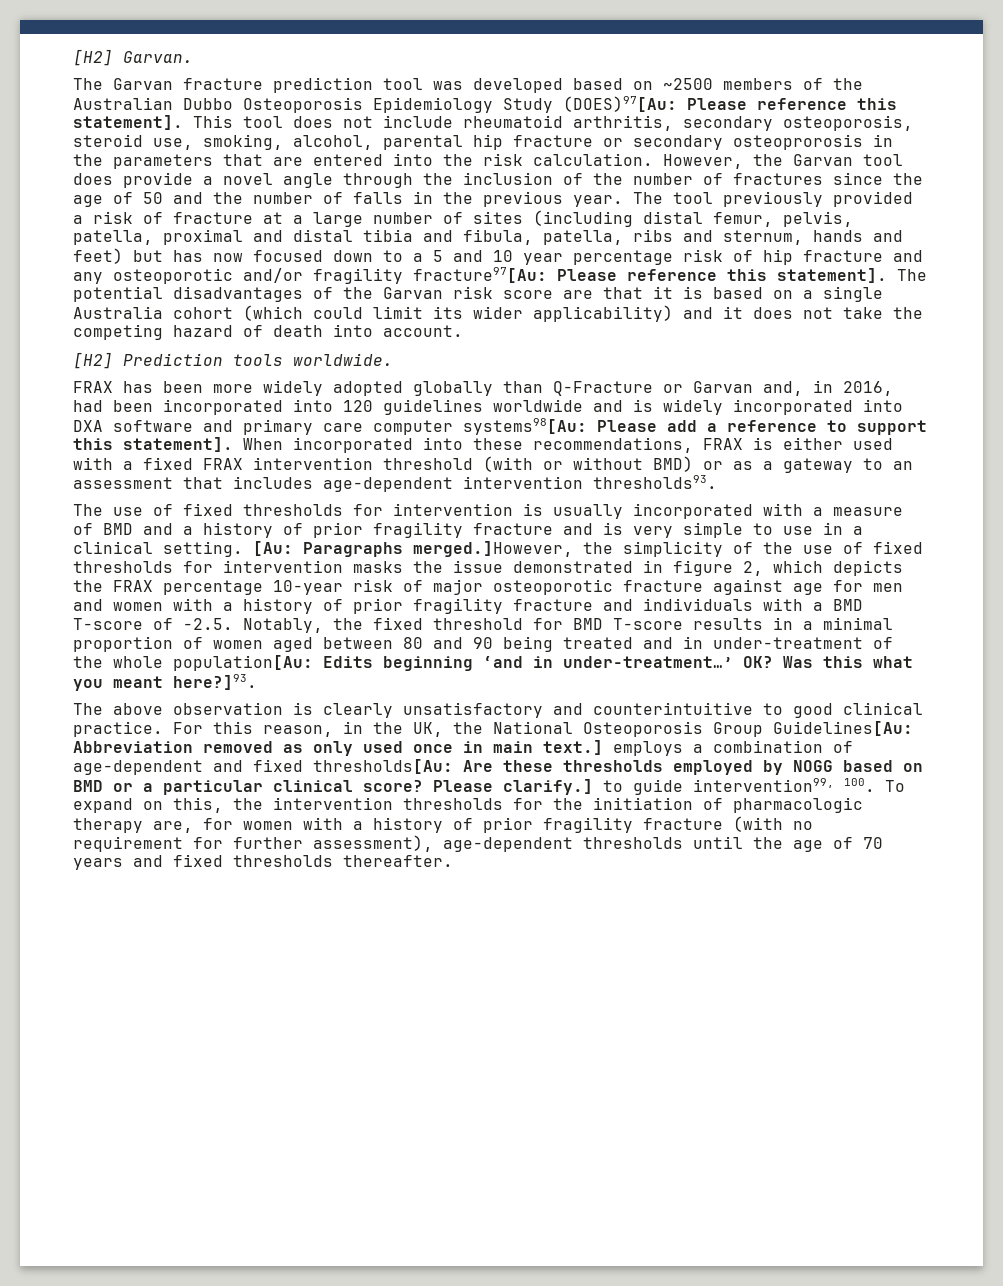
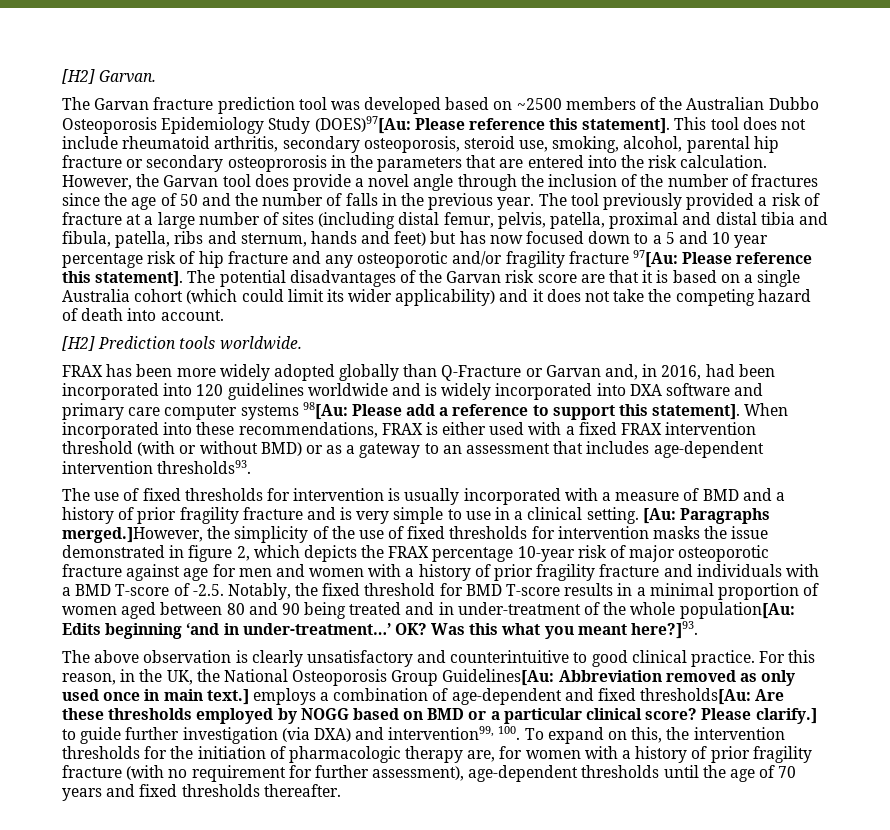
- The tool previously provided a risk of fracture at a large number of sites (including distal femur, pelvis, patella, proximal and distal tibia and fibula, patella, ribs and sternum, hands and feet) but has now focused down to a 5 and 10 year percentage risk of hip fracture and any osteoporotic and/or fragility fracture97[Au: Please reference this statement].
+ The tool previously provided a risk of fracture at a large number of sites (including distal femur, pelvis, patella, proximal and distal tibia and fibula, patella, ribs and sternum, hands and feet) but has now focused down to a 5 and 10 year percentage risk of hip fracture and any osteoporotic and/or fragility fracture 97[Au: Please reference this statement].
- FRAX has been more widely adopted globally than Q-Fracture or Garvan and, in 2016, had been incorporated into 120 guidelines worldwide and is widely incorporated into DXA software and primary care computer systems98[Au: Please add a reference to support this statement].
+ FRAX has been more widely adopted globally than Q-Fracture or Garvan and, in 2016, had been incorporated into 120 guidelines worldwide and is widely incorporated into DXA software and primary care computer systems 98[Au: Please add a reference to support this statement].
- Please clarify.] to guide intervention99, 100. To expand on this, the intervention thresholds for the initiation of pharmacologic therapy are, for women with a history of prior fragility fracture (with no requirement for further assessment), age-dependent thresholds until the age of 70 years and fixed thresholds thereafter.
+ Please clarify.] to guide further investigation (via DXA) and intervention99, 100. To expand on this, the intervention thresholds for the initiation of pharmacologic therapy are, for women with a history of prior fragility fracture (with no requirement for further assessment), age-dependent thresholds until the age of 70 years and fixed thresholds thereafter.

